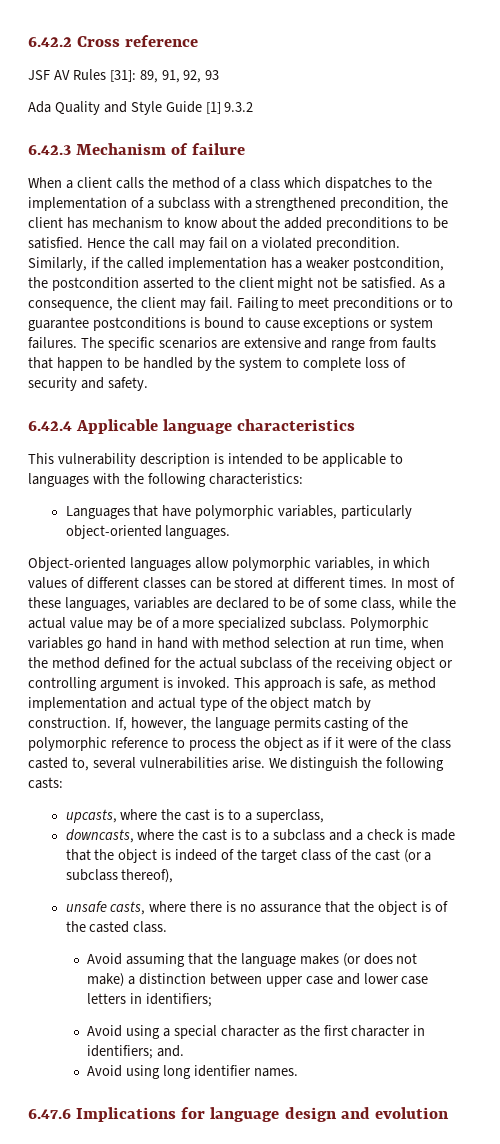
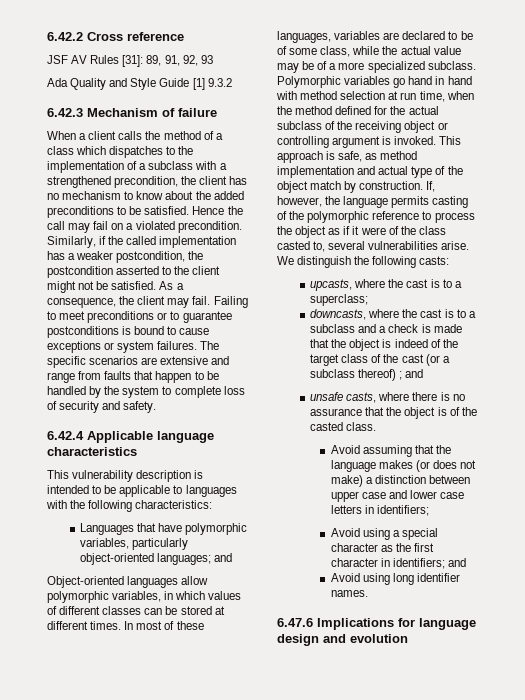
- When a client calls the method of a class which dispatches to the implementation of a subclass with a strengthened precondition, the client has mechanism to know about the added preconditions to be satisfied.
+ When a client calls the method of a class which dispatches to the implementation of a subclass with a strengthened precondition, the client has no mechanism to know about the added preconditions to be satisfied.
- Languages that have polymorphic variables, particularly object-oriented languages.
+ Languages that have polymorphic variables, particularly object-oriented languages; and
- upcasts, where the cast is to a superclass,
+ upcasts, where the cast is to a superclass;
- downcasts, where the cast is to a subclass and a check is made that the object is indeed of the target class of the cast (or a subclass thereof),
+ downcasts, where the cast is to a subclass and a check is made that the object is indeed of the target class of the cast (or a subclass thereof) ; and
- Avoid using a special character as the first character in identifiers; and.
+ Avoid using a special character as the first character in identifiers; and

